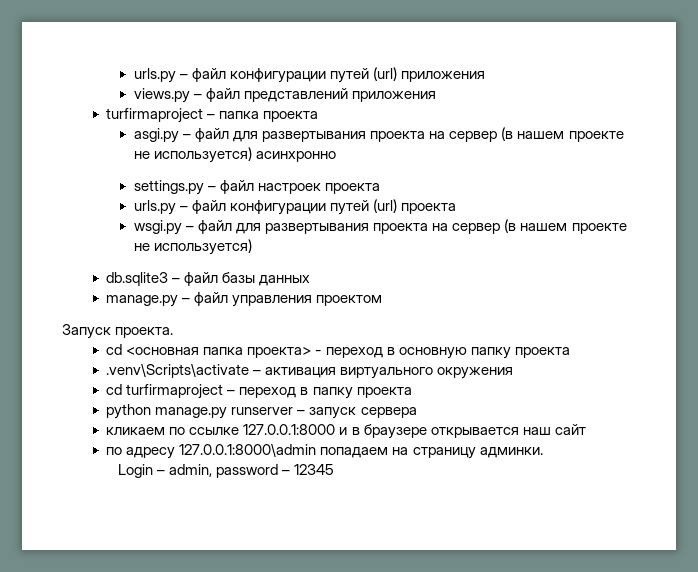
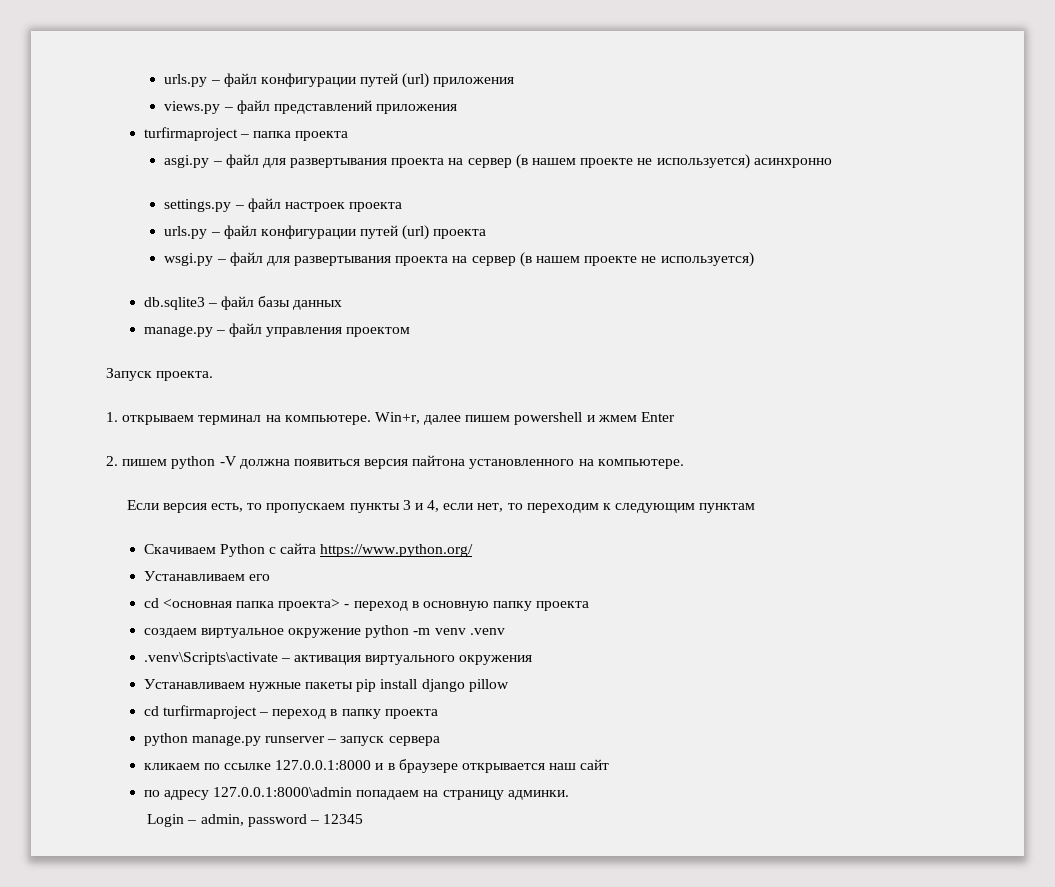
+ 1. открываем терминал на компьютере. Win+r, далее пишем powershell и жмем Enter
+ 2. пишем python -V должна появиться версия пайтона установленного на компьютере.
+ Если версия есть, то пропускаем пункты 3 и 4, если нет, то переходим к следующим пунктам
+ Скачиваем Python с сайта https://www.python.org/
+ Устанавливаем его
+ создаем виртуальное окружение python -m venv .venv
+ Устанавливаем нужные пакеты pip install django pillow

